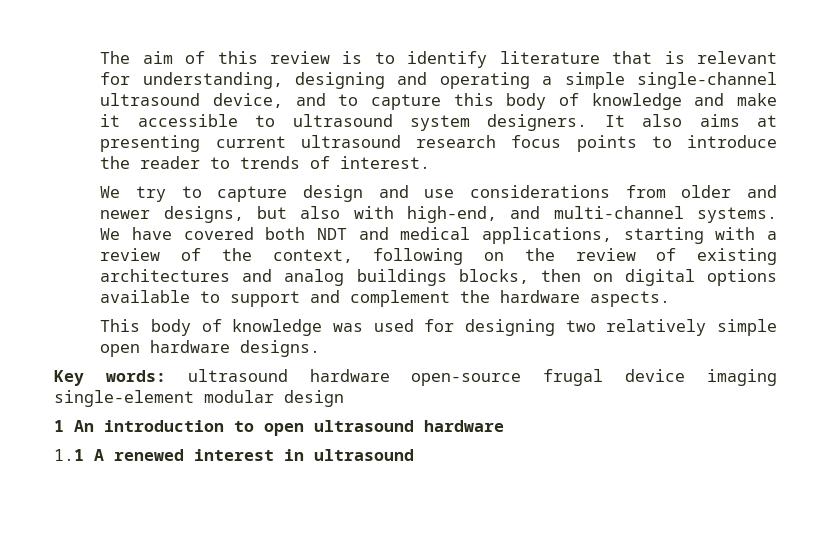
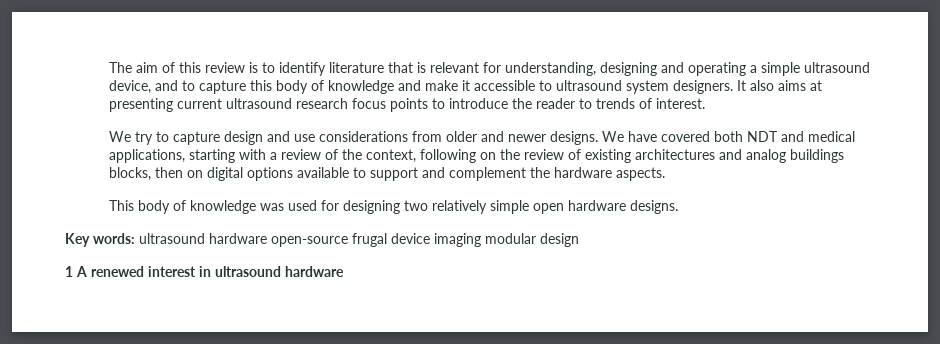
- The aim of this review is to identify literature that is relevant for understanding, designing and operating a simple single-channel ultrasound device, and to capture this body of knowledge and make it accessible to ultrasound system designers.
+ The aim of this review is to identify literature that is relevant for understanding, designing and operating a simple ultrasound device, and to capture this body of knowledge and make it accessible to ultrasound system designers.
- We try to capture design and use considerations from older and newer designs, but also with high-end, and multi-channel systems.
+ We try to capture design and use considerations from older and newer designs.
- Key words: ultrasound hardware open-source frugal device imaging single-element modular design
+ Key words: ultrasound hardware open-source frugal device imaging modular design
- 1 An introduction to open ultrasound hardware
- 1.1 A renewed interest in ultrasound
+ 1 A renewed interest in ultrasound hardware

